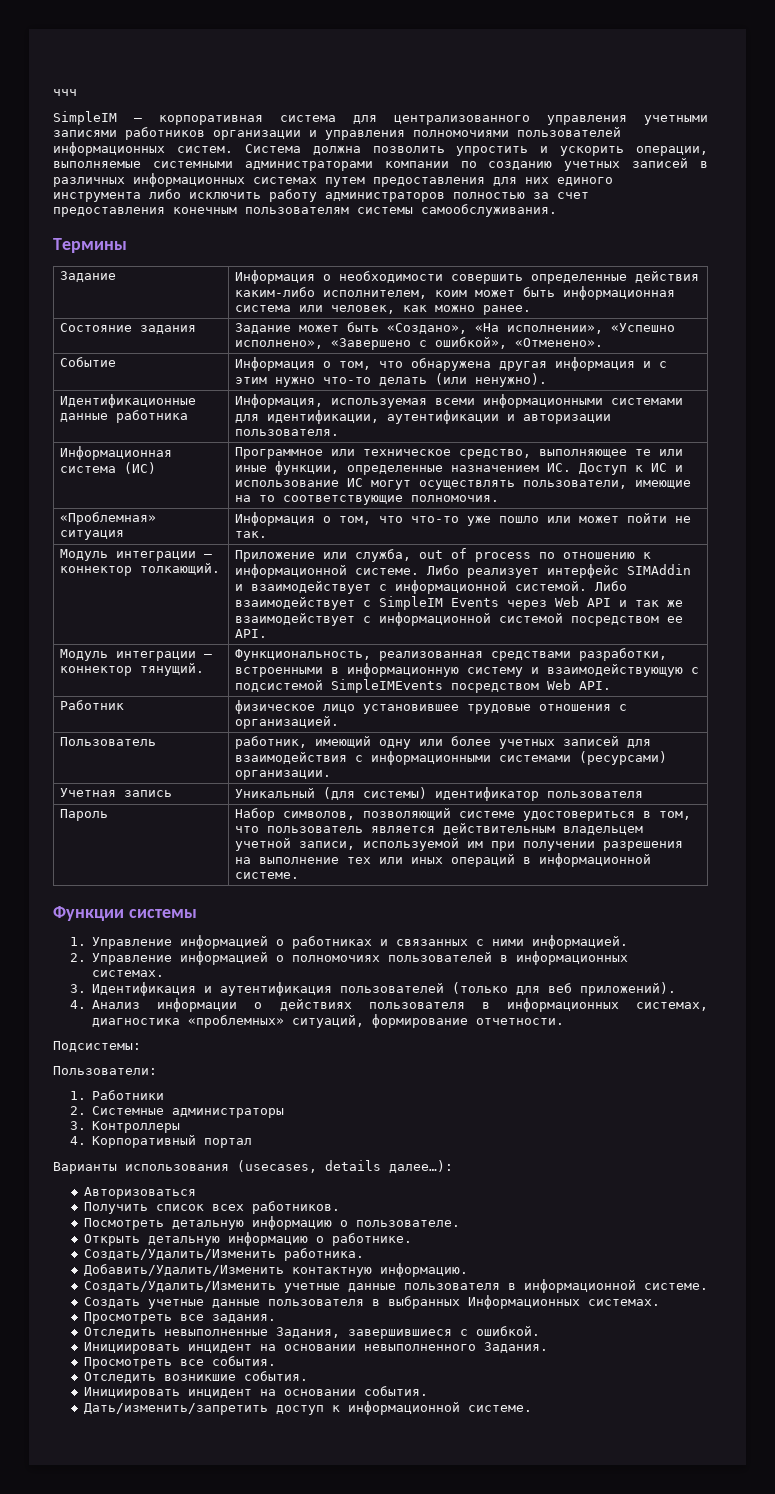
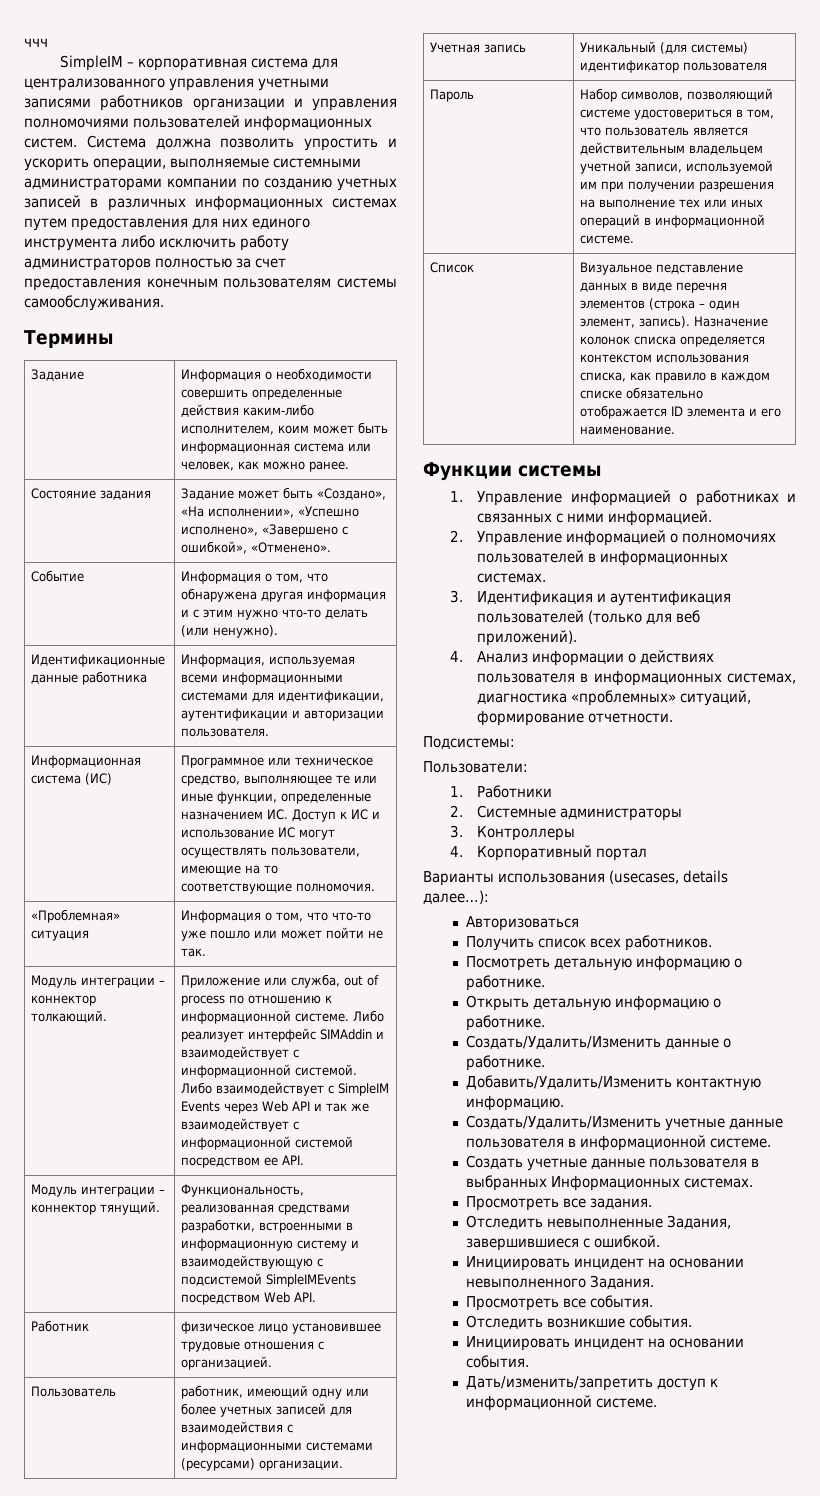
+ Список | Визуальное педставление данных в виде перечня элементов (строка – один элемент, запись). Назначение колонок списка определяется контекстом использования списка, как правило в каждом списке обязательно отображается ID элемента и его наименование.
- Посмотреть детальную информацию о пользователе.
+ Посмотреть детальную информацию о работнике.
- Создать/Удалить/Изменить работника.
+ Создать/Удалить/Изменить данные о работнике.

